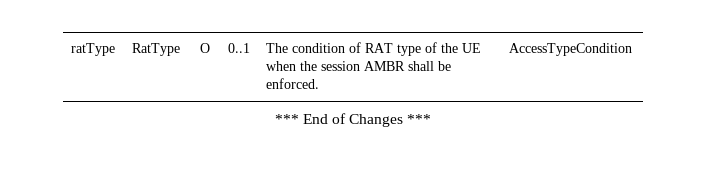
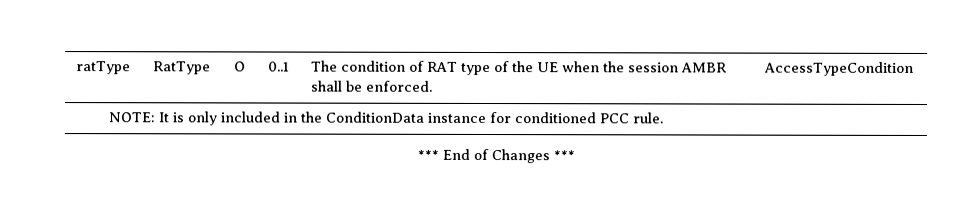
+ NOTE: It is only included in the ConditionData instance for conditioned PCC rule.

